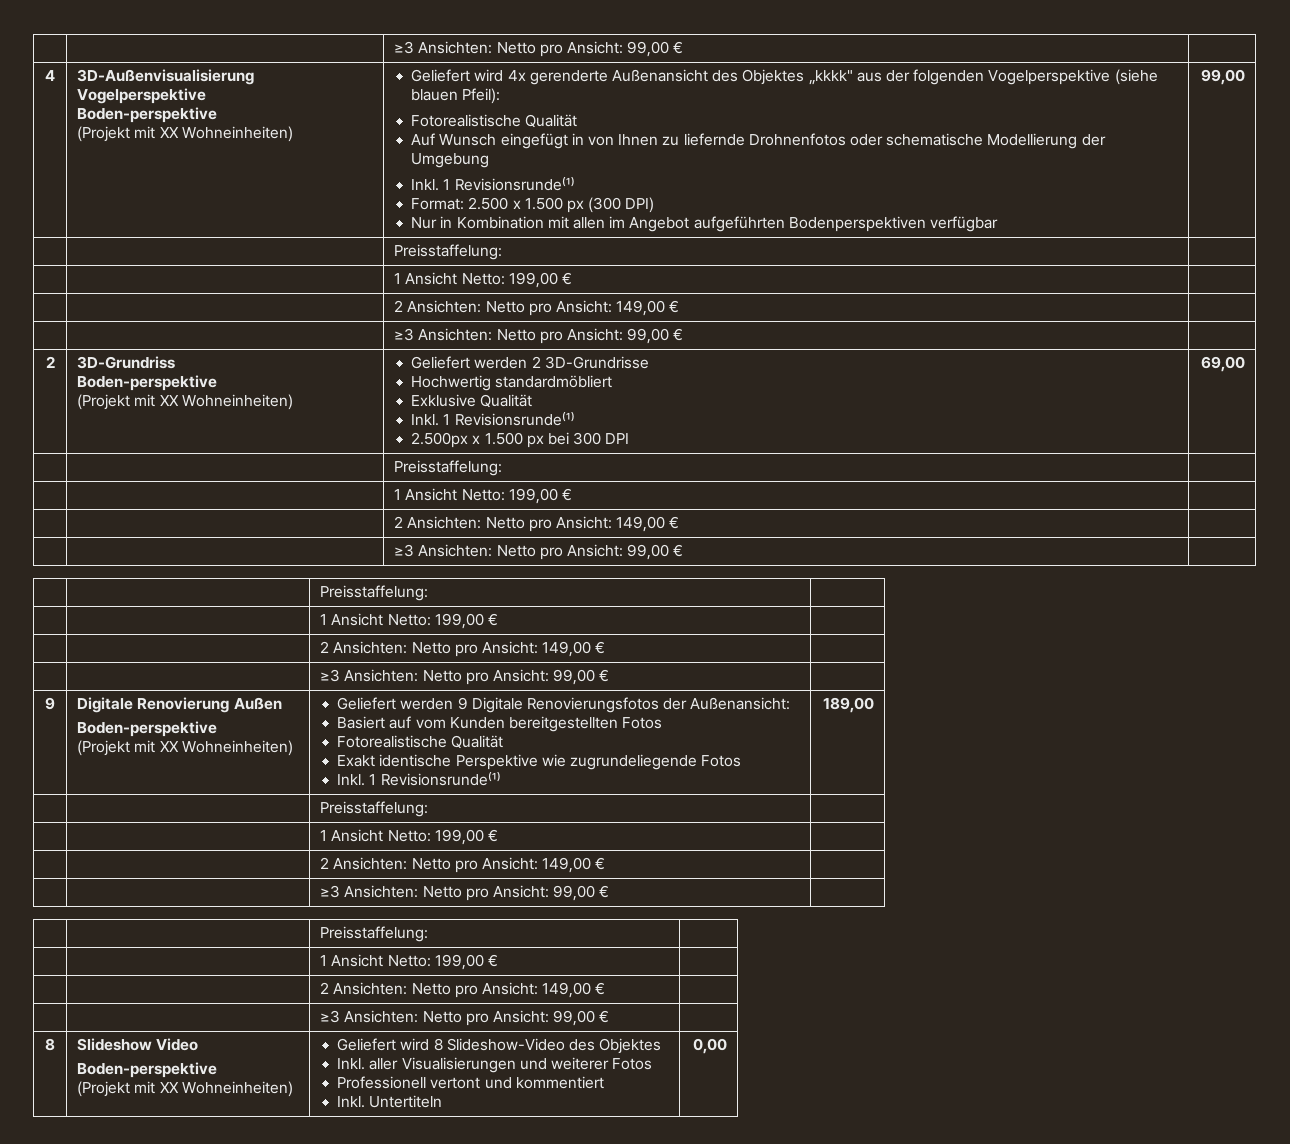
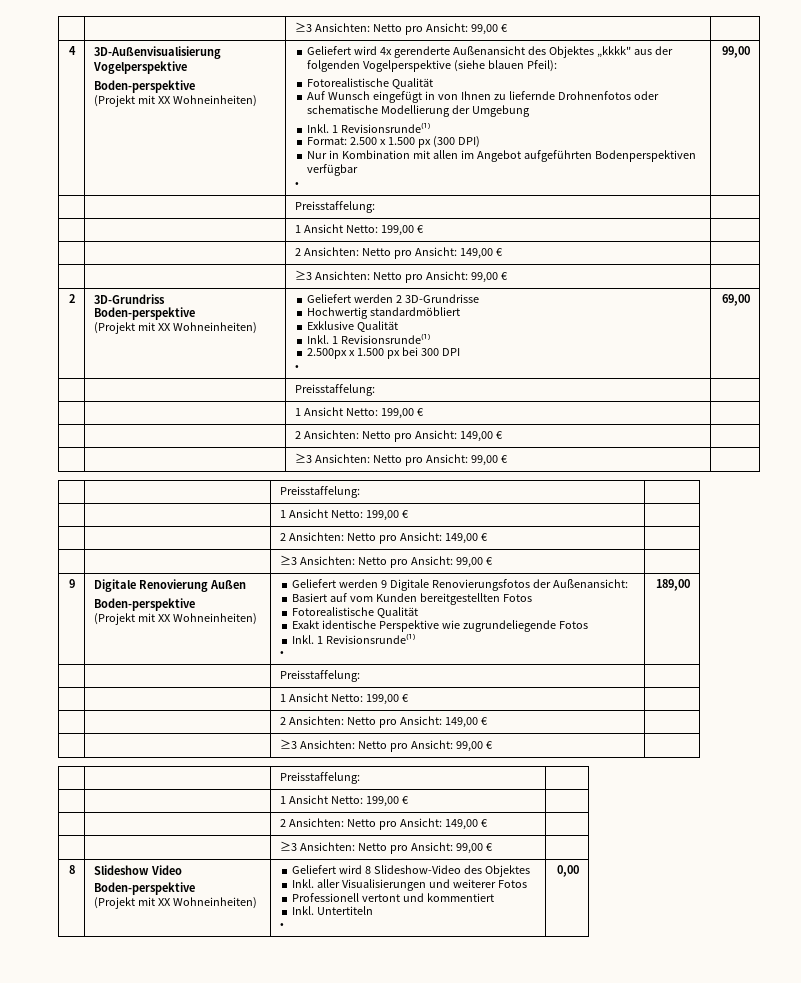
  Nur in Kombination mit allen im Angebot aufgeführten Bodenperspektiven verfügbar
+ •
  2 | 3D-Grundriss
  Boden-perspektive
  (Projekt mit XX Wohneinheiten) | Geliefert werden 2 3D-Grundrisse
  Hochwertig standardmöbliert
  Exklusive Qualität
  Inkl. 1 Revisionsrunde⁽¹⁾
- 2.500px x 1.500 px bei 300 DPI | 69,00
+ 2.500px x 1.500 px bei 300 DPI
+ • | 69,00
  9 | Digitale Renovierung Außen
  Boden-perspektive
  (Projekt mit XX Wohneinheiten) | Geliefert werden 9 Digitale Renovierungsfotos der Außenansicht:
  Basiert auf vom Kunden bereitgestellten Fotos
  Fotorealistische Qualität
  Exakt identische Perspektive wie zugrundeliegende Fotos
- Inkl. 1 Revisionsrunde⁽¹⁾ | 189,00
+ Inkl. 1 Revisionsrunde⁽¹⁾
+ • | 189,00
  8 | Slideshow Video
  Boden-perspektive
  (Projekt mit XX Wohneinheiten) | Geliefert wird 8 Slideshow-Video des Objektes
  Inkl. aller Visualisierungen und weiterer Fotos
  Professionell vertont und kommentiert
- Inkl. Untertiteln | 0,00
+ Inkl. Untertiteln
+ • | 0,00

